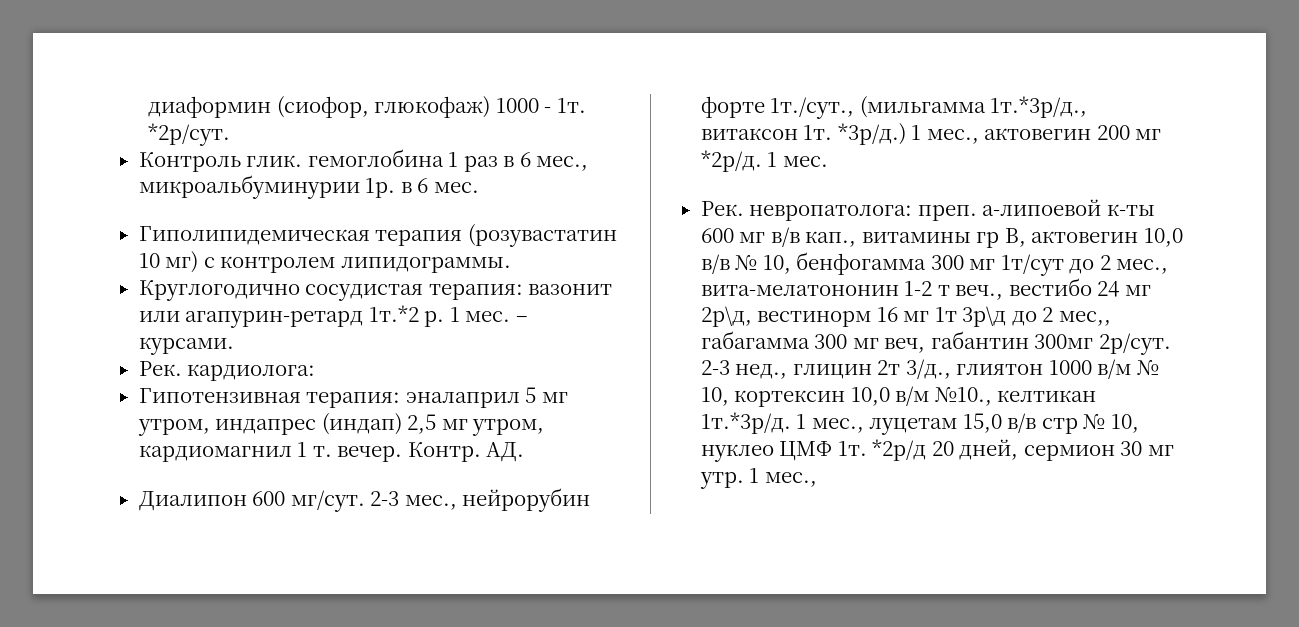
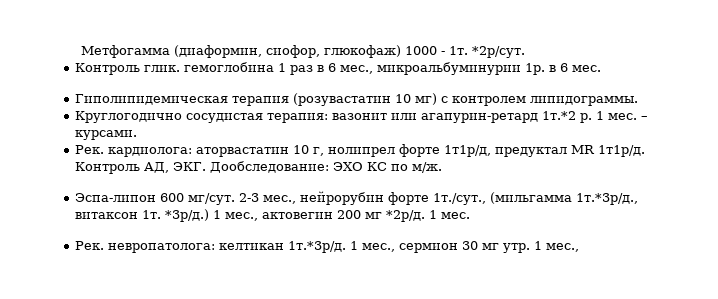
- диаформин (сиофор, глюкофаж) 1000 - 1т.
+ Метфогамма (диаформин, сиофор, глюкофаж) 1000 - 1т.
- Рек. кардиолога:
- Гипотензивная терапия: эналаприл 5 мг утром, индапрес (индап) 2,5 мг утром, кардиомагнил 1 т. вечер. Контр. АД.
- Диалипон 600 мг/сут.
+ Рек. кардиолога: аторвастатин 10 г, нолипрел форте 1т1р/д, предуктал MR 1т1р/д. Контроль АД, ЭКГ. Дообследование: ЭХО КС по м/ж.
+ Эспа-липон 600 мг/сут.
- Рек. невропатолога: преп. а-липоевой к-ты 600 мг в/в кап., витамины гр В, актовегин 10,0 в/в № 10, бенфогамма 300 мг 1т/сут до 2 мес., вита-мелатононин 1-2 т веч., вестибо 24 мг 2р\д, вестинорм 16 мг 1т 3р\д до 2 мес,, габагамма 300 мг веч, габантин 300мг 2р/сут. 2-3 нед., глицин 2т 3/д., глиятон 1000 в/м № 10, кортексин 10,0 в/м №10., келтикан 1т.*3р/д. 1 мес., луцетам 15,0 в/в стр № 10, нуклео ЦМФ 1т. *2р/д 20 дней, сермион 30 мг утр.
+ Рек. невропатолога: келтикан 1т.*3р/д. 1 мес., сермион 30 мг утр.

